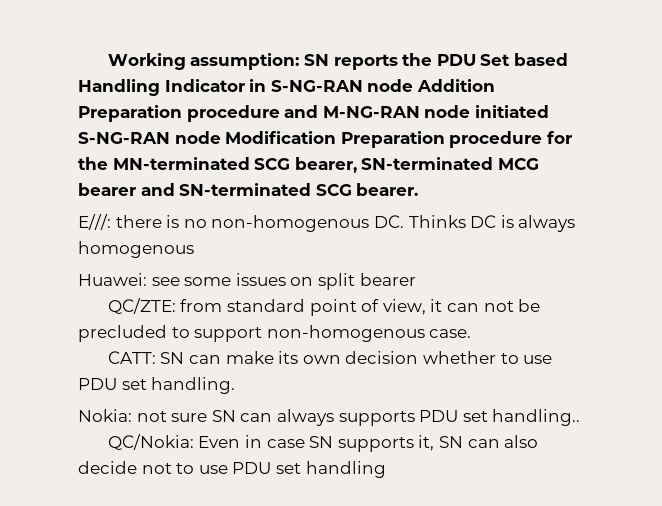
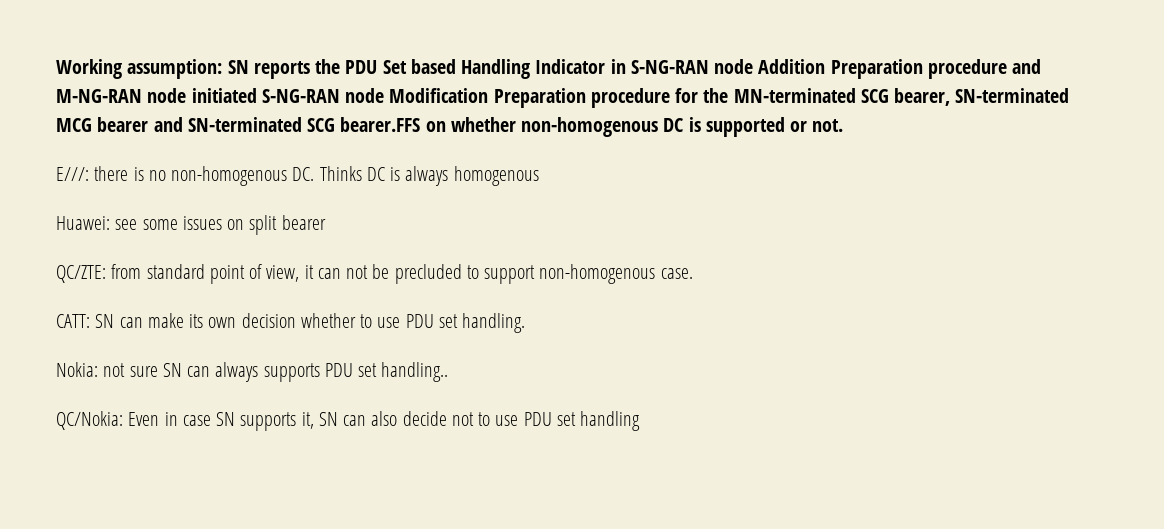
- Working assumption: SN reports the PDU Set based Handling Indicator in S-NG-RAN node Addition Preparation procedure and M-NG-RAN node initiated S-NG-RAN node Modification Preparation procedure for the MN-terminated SCG bearer, SN-terminated MCG bearer and SN-terminated SCG bearer.
+ Working assumption: SN reports the PDU Set based Handling Indicator in S-NG-RAN node Addition Preparation procedure and M-NG-RAN node initiated S-NG-RAN node Modification Preparation procedure for the MN-terminated SCG bearer, SN-terminated MCG bearer and SN-terminated SCG bearer.FFS on whether non-homogenous DC is supported or not.

